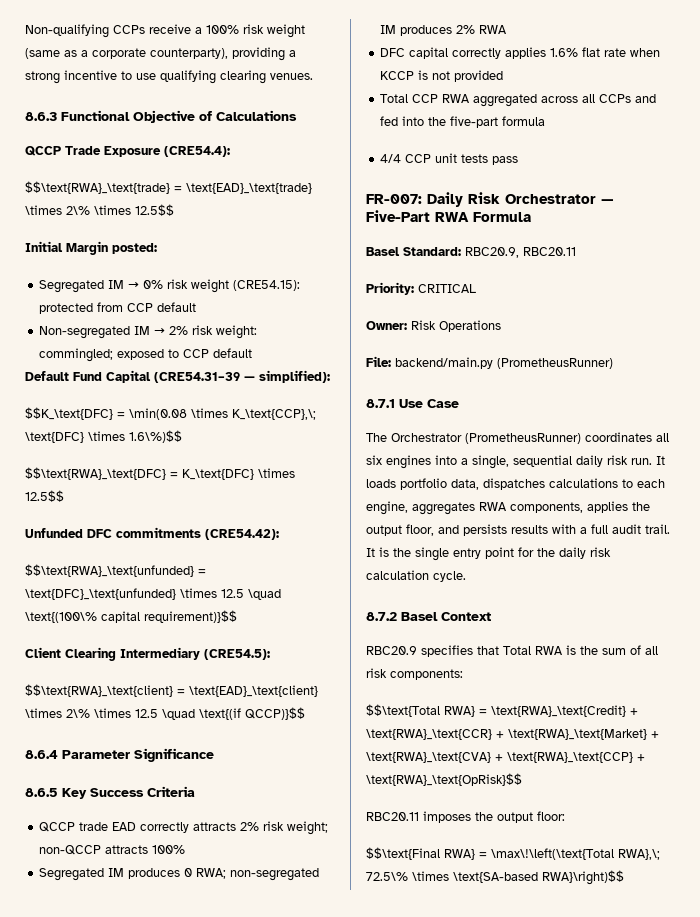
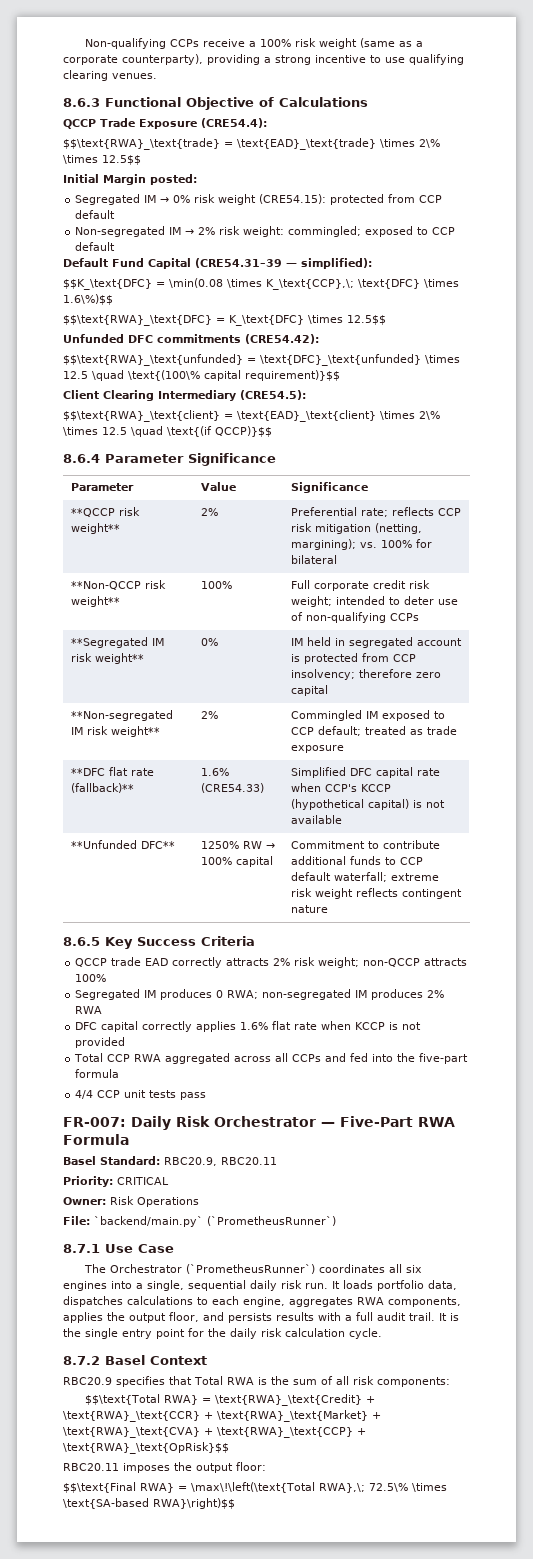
+ Parameter | Value | Significance
+ **QCCP risk weight** | 2% | Preferential rate; reflects CCP risk mitigation (netting, margining); vs. 100% for bilateral
+ **Non-QCCP risk weight** | 100% | Full corporate credit risk weight; intended to deter use of non-qualifying CCPs
+ **Segregated IM risk weight** | 0% | IM held in segregated account is protected from CCP insolvency; therefore zero capital
+ **Non-segregated IM risk weight** | 2% | Commingled IM exposed to CCP default; treated as trade exposure
+ **DFC flat rate (fallback)** | 1.6% (CRE54.33) | Simplified DFC capital rate when CCP's KCCP (hypothetical capital) is not available
+ **Unfunded DFC** | 1250% RW → 100% capital | Commitment to contribute additional funds to CCP default waterfall; extreme risk weight reflects contingent nature
- File: backend/main.py (PrometheusRunner)
+ File: `backend/main.py` (`PrometheusRunner`)
- The Orchestrator (PrometheusRunner) coordinates all six engines into a single, sequential daily risk run.
+ The Orchestrator (`PrometheusRunner`) coordinates all six engines into a single, sequential daily risk run.

